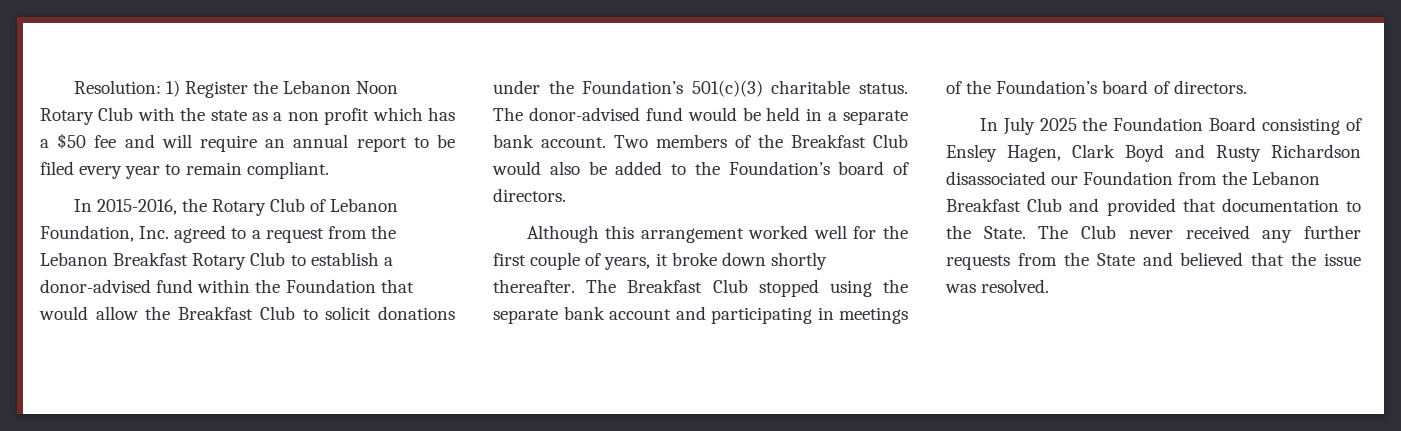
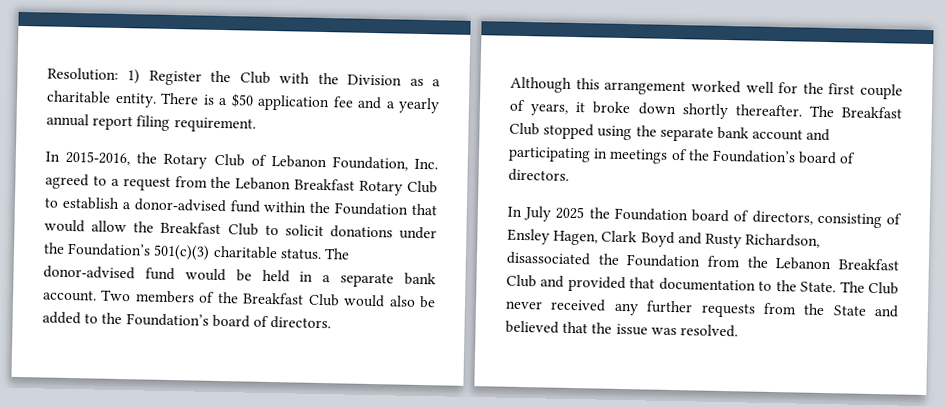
- Resolution: 1) Register the Lebanon Noon Rotary Club with the state as a non profit which has a $50 fee and will require an annual report to be filed every year to remain compliant.
+ Resolution: 1) Register the Club with the Division as a charitable entity. There is a $50 application fee and a yearly annual report filing requirement.
- In July 2025 the Foundation Board consisting of Ensley Hagen, Clark Boyd and Rusty Richardson disassociated our Foundation from the Lebanon Breakfast Club and provided that documentation to the State.
+ In July 2025 the Foundation board of directors, consisting of Ensley Hagen, Clark Boyd and Rusty Richardson, disassociated the Foundation from the Lebanon Breakfast Club and provided that documentation to the State.

